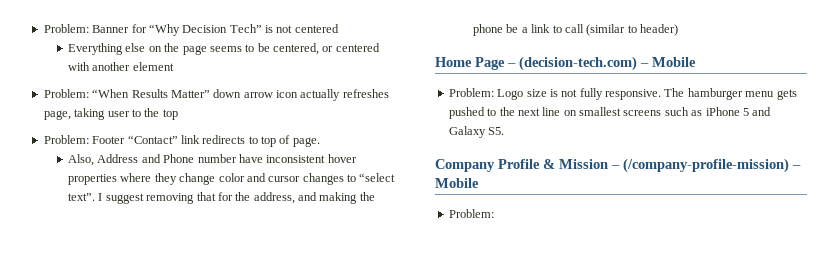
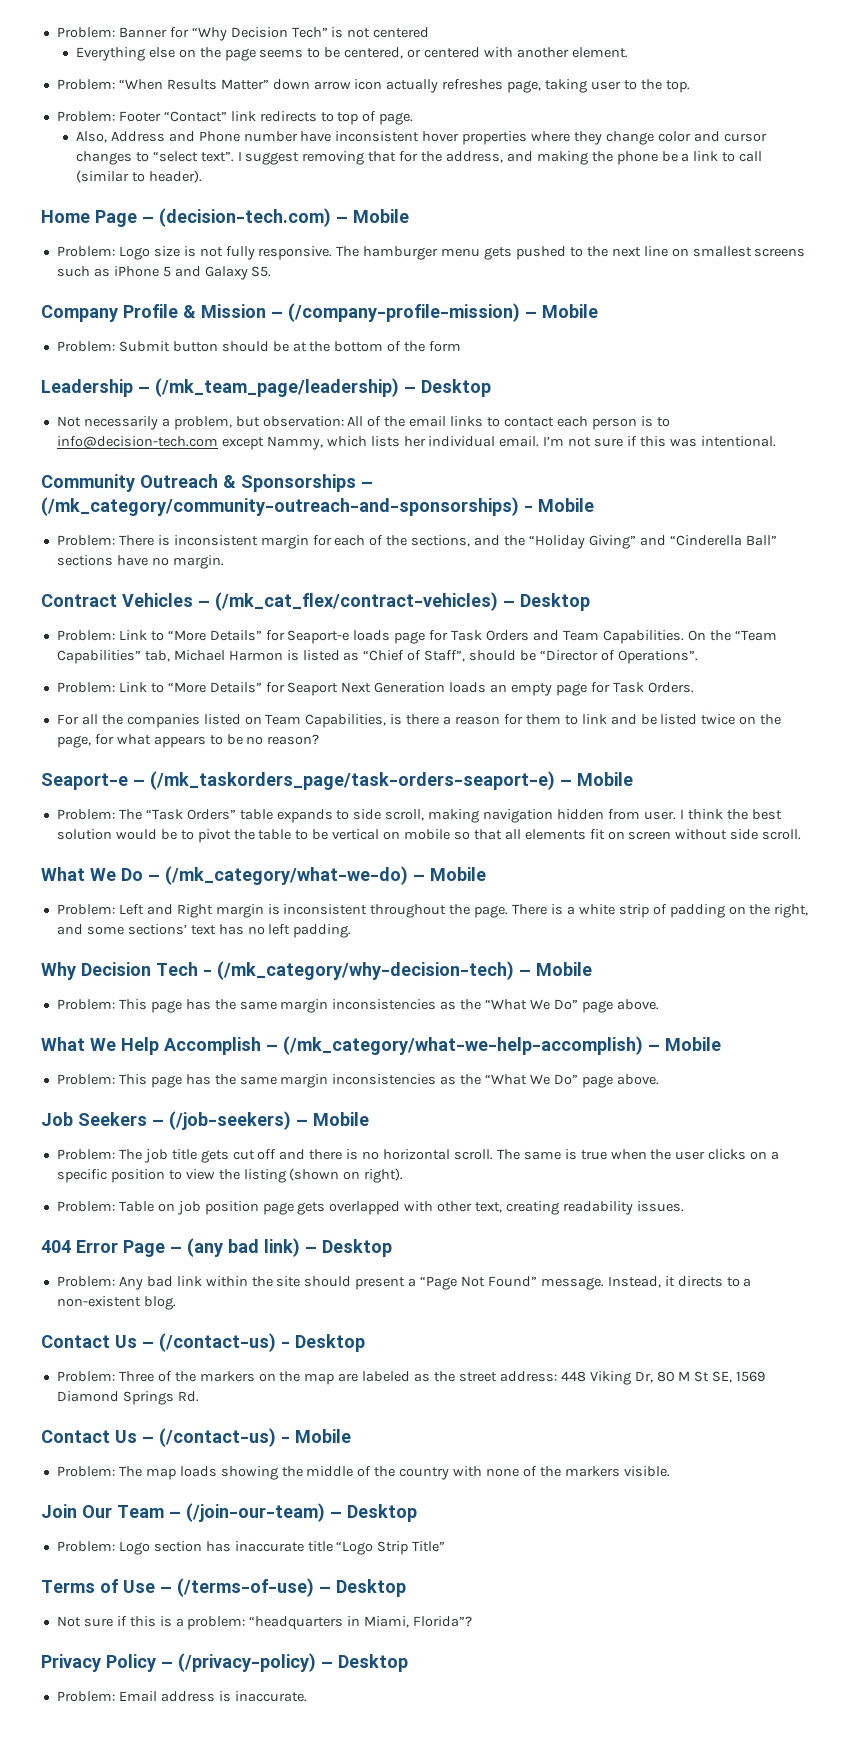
- Everything else on the page seems to be centered, or centered with another element
+ Everything else on the page seems to be centered, or centered with another element.
- Problem: “When Results Matter” down arrow icon actually refreshes page, taking user to the top
+ Problem: “When Results Matter” down arrow icon actually refreshes page, taking user to the top.
- I suggest removing that for the address, and making the phone be a link to call (similar to header)
+ I suggest removing that for the address, and making the phone be a link to call (similar to header).
  Company Profile & Mission – (/company-profile-mission) – Mobile
- Problem:
+ Problem: Submit button should be at the bottom of the form
+ Leadership – (/mk_team_page/leadership) – Desktop
+ Not necessarily a problem, but observation: All of the email links to contact each person is to info@decision-tech.com except Nammy, which lists her individual email. I’m not sure if this was intentional.
+ Community Outreach & Sponsorships – (/mk_category/community-outreach-and-sponsorships) - Mobile
+ Problem: There is inconsistent margin for each of the sections, and the “Holiday Giving” and “Cinderella Ball” sections have no margin.
+ Contract Vehicles – (/mk_cat_flex/contract-vehicles) – Desktop
+ Problem: Link to “More Details” for Seaport-e loads page for Task Orders and Team Capabilities. On the “Team Capabilities” tab, Michael Harmon is listed as “Chief of Staff”, should be “Director of Operations”.
+ Problem: Link to “More Details” for Seaport Next Generation loads an empty page for Task Orders.
+ For all the companies listed on Team Capabilities, is there a reason for them to link and be listed twice on the page, for what appears to be no reason?
+ Seaport-e – (/mk_taskorders_page/task-orders-seaport-e) – Mobile
+ Problem: The “Task Orders” table expands to side scroll, making navigation hidden from user. I think the best solution would be to pivot the table to be vertical on mobile so that all elements fit on screen without side scroll.
+ What We Do – (/mk_category/what-we-do) – Mobile
+ Problem: Left and Right margin is inconsistent throughout the page. There is a white strip of padding on the right, and some sections’ text has no left padding.
+ Why Decision Tech - (/mk_category/why-decision-tech) – Mobile
+ Problem: This page has the same margin inconsistencies as the “What We Do” page above.
+ What We Help Accomplish – (/mk_category/what-we-help-accomplish) – Mobile
+ Problem: This page has the same margin inconsistencies as the “What We Do” page above.
+ Job Seekers – (/job-seekers) – Mobile
+ Problem: The job title gets cut off and there is no horizontal scroll. The same is true when the user clicks on a specific position to view the listing (shown on right).
+ Problem: Table on job position page gets overlapped with other text, creating readability issues.
+ 404 Error Page – (any bad link) – Desktop
+ Problem: Any bad link within the site should present a “Page Not Found” message. Instead, it directs to a non-existent blog.
+ Contact Us – (/contact-us) - Desktop
+ Problem: Three of the markers on the map are labeled as the street address: 448 Viking Dr, 80 M St SE, 1569 Diamond Springs Rd.
+ Contact Us – (/contact-us) - Mobile
+ Problem: The map loads showing the middle of the country with none of the markers visible.
+ Join Our Team – (/join-our-team) – Desktop
+ Problem: Logo section has inaccurate title “Logo Strip Title”
+ Terms of Use – (/terms-of-use) – Desktop
+ Not sure if this is a problem: “headquarters in Miami, Florida”?
+ Privacy Policy – (/privacy-policy) – Desktop
+ Problem: Email address is inaccurate.

